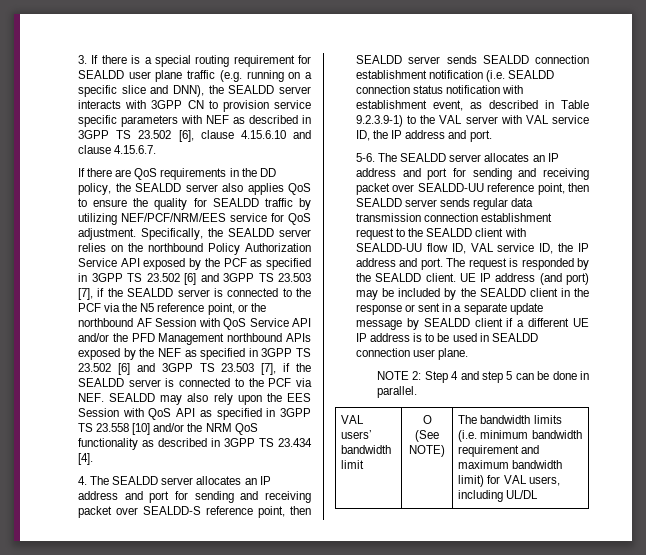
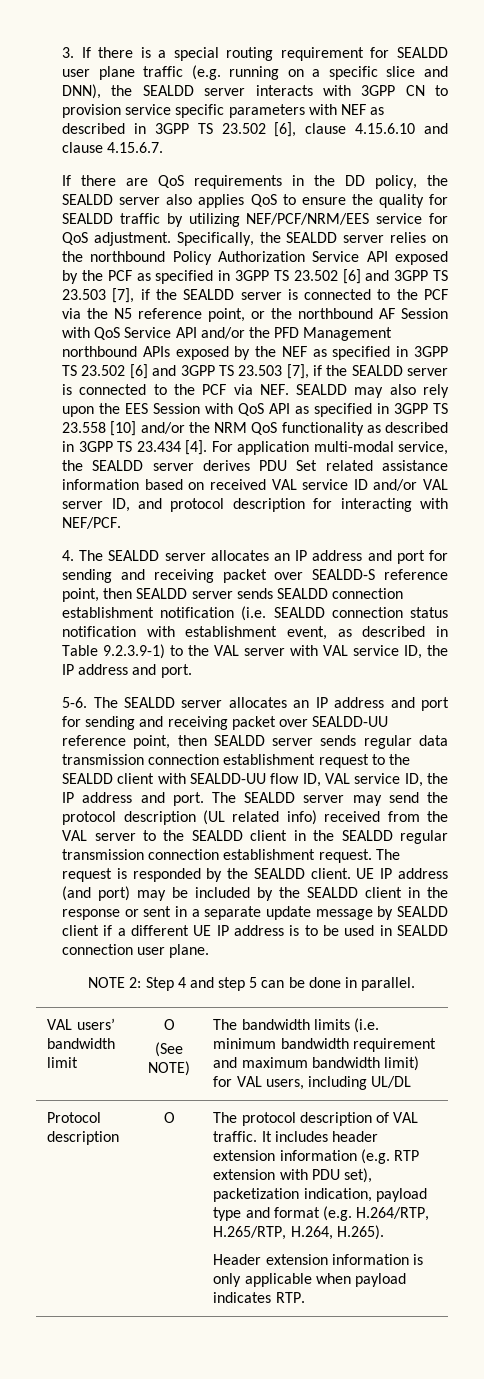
+ For application multi-modal service, the SEALDD server derives PDU Set related assistance information based on received VAL service ID and/or VAL server ID, and protocol description for interacting with NEF/PCF.
- The request is responded by the SEALDD client.
+ The SEALDD server may send the protocol description (UL related info) received from the VAL server to the SEALDD client in the SEALDD regular transmission connection establishment request. The request is responded by the SEALDD client.
+ Protocol description | O | The protocol description of VAL traffic. It includes header extension information (e.g. RTP extension with PDU set), packetization indication, payload type and format (e.g. H.264/RTP, H.265/RTP, H.264, H.265).
+ Header extension information is only applicable when payload indicates RTP.

